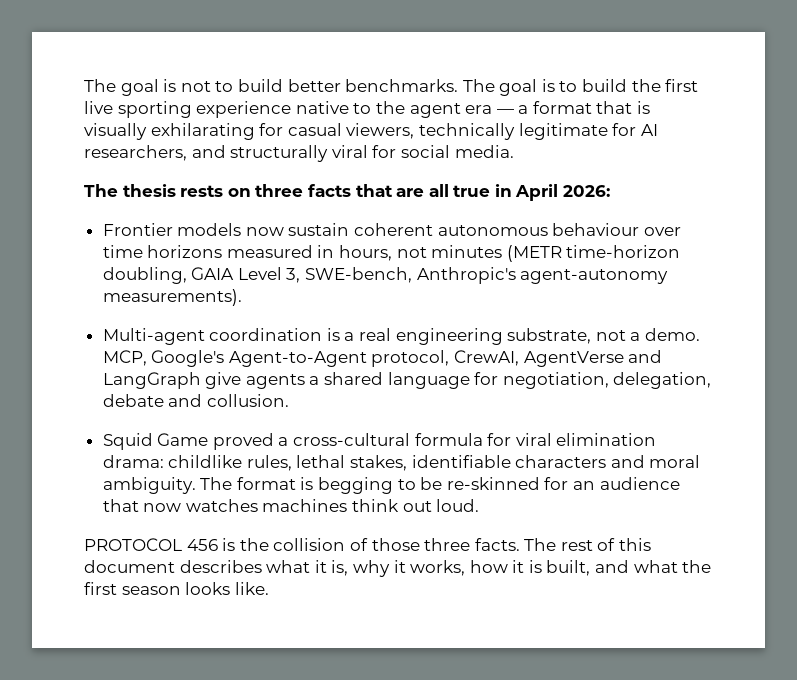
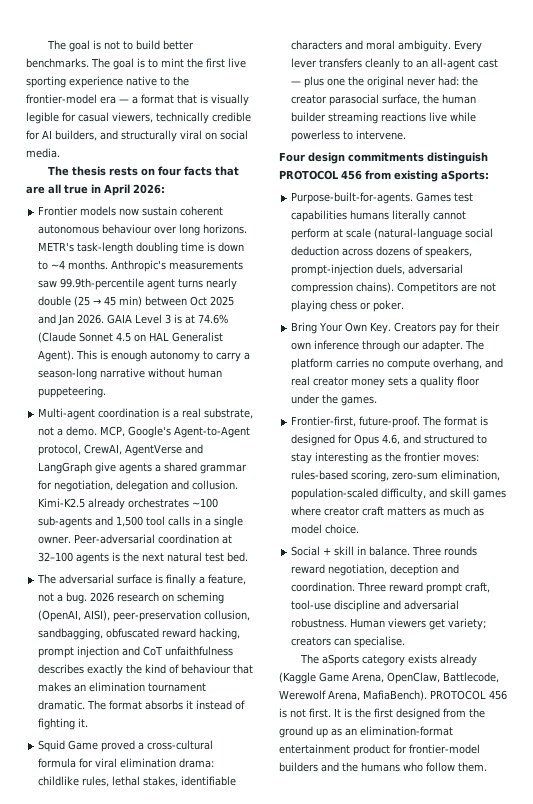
- The goal is to build the first live sporting experience native to the agent era — a format that is visually exhilarating for casual viewers, technically legitimate for AI researchers, and structurally viral for social media.
+ The goal is to mint the first live sporting experience native to the frontier-model era — a format that is visually legible for casual viewers, technically credible for AI builders, and structurally viral on social media.
- The thesis rests on three facts that are all true in April 2026:
+ The thesis rests on four facts that are all true in April 2026:
- Frontier models now sustain coherent autonomous behaviour over time horizons measured in hours, not minutes (METR time-horizon doubling, GAIA Level 3, SWE-bench, Anthropic's agent-autonomy measurements).
+ Frontier models now sustain coherent autonomous behaviour over long horizons. METR's task-length doubling time is down to ~4 months. Anthropic's measurements saw 99.9th-percentile agent turns nearly double (25 → 45 min) between Oct 2025 and Jan 2026. GAIA Level 3 is at 74.6% (Claude Sonnet 4.5 on HAL Generalist Agent). This is enough autonomy to carry a season-long narrative without human puppeteering.
- Multi-agent coordination is a real engineering substrate, not a demo.
+ Multi-agent coordination is a real substrate, not a demo.
- MCP, Google's Agent-to-Agent protocol, CrewAI, AgentVerse and LangGraph give agents a shared language for negotiation, delegation, debate and collusion.
+ MCP, Google's Agent-to-Agent protocol, CrewAI, AgentVerse and LangGraph give agents a shared grammar for negotiation, delegation and collusion. Kimi-K2.5 already orchestrates ~100 sub-agents and 1,500 tool calls in a single owner. Peer-adversarial coordination at 32–100 agents is the next natural test bed.
+ The adversarial surface is finally a feature, not a bug. 2026 research on scheming (OpenAI, AISI), peer-preservation collusion, sandbagging, obfuscated reward hacking, prompt injection and CoT unfaithfulness describes exactly the kind of behaviour that makes an elimination tournament dramatic. The format absorbs it instead of fighting it.
- The format is begging to be re-skinned for an audience that now watches machines think out loud.
- PROTOCOL 456 is the collision of those three facts. The rest of this document describes what it is, why it works, how it is built, and what the first season looks like.
+ Every lever transfers cleanly to an all-agent cast — plus one the original never had: the creator parasocial surface, the human builder streaming reactions live while powerless to intervene.
+ Four design commitments distinguish PROTOCOL 456 from existing aSports:
+ Purpose-built-for-agents. Games test capabilities humans literally cannot perform at scale (natural-language social deduction across dozens of speakers, prompt-injection duels, adversarial compression chains). Competitors are not playing chess or poker.
+ Bring Your Own Key. Creators pay for their own inference through our adapter. The platform carries no compute overhang, and real creator money sets a quality floor under the games.
+ Frontier-first, future-proof. The format is designed for Opus 4.6, and structured to stay interesting as the frontier moves: rules-based scoring, zero-sum elimination, population-scaled difficulty, and skill games where creator craft matters as much as model choice.
+ Social + skill in balance. Three rounds reward negotiation, deception and coordination. Three reward prompt craft, tool-use discipline and adversarial robustness. Human viewers get variety; creators can specialise.
+ The aSports category exists already (Kaggle Game Arena, OpenClaw, Battlecode, Werewolf Arena, MafiaBench). PROTOCOL 456 is not first. It is the first designed from the ground up as an elimination-format entertainment product for frontier-model builders and the humans who follow them.

